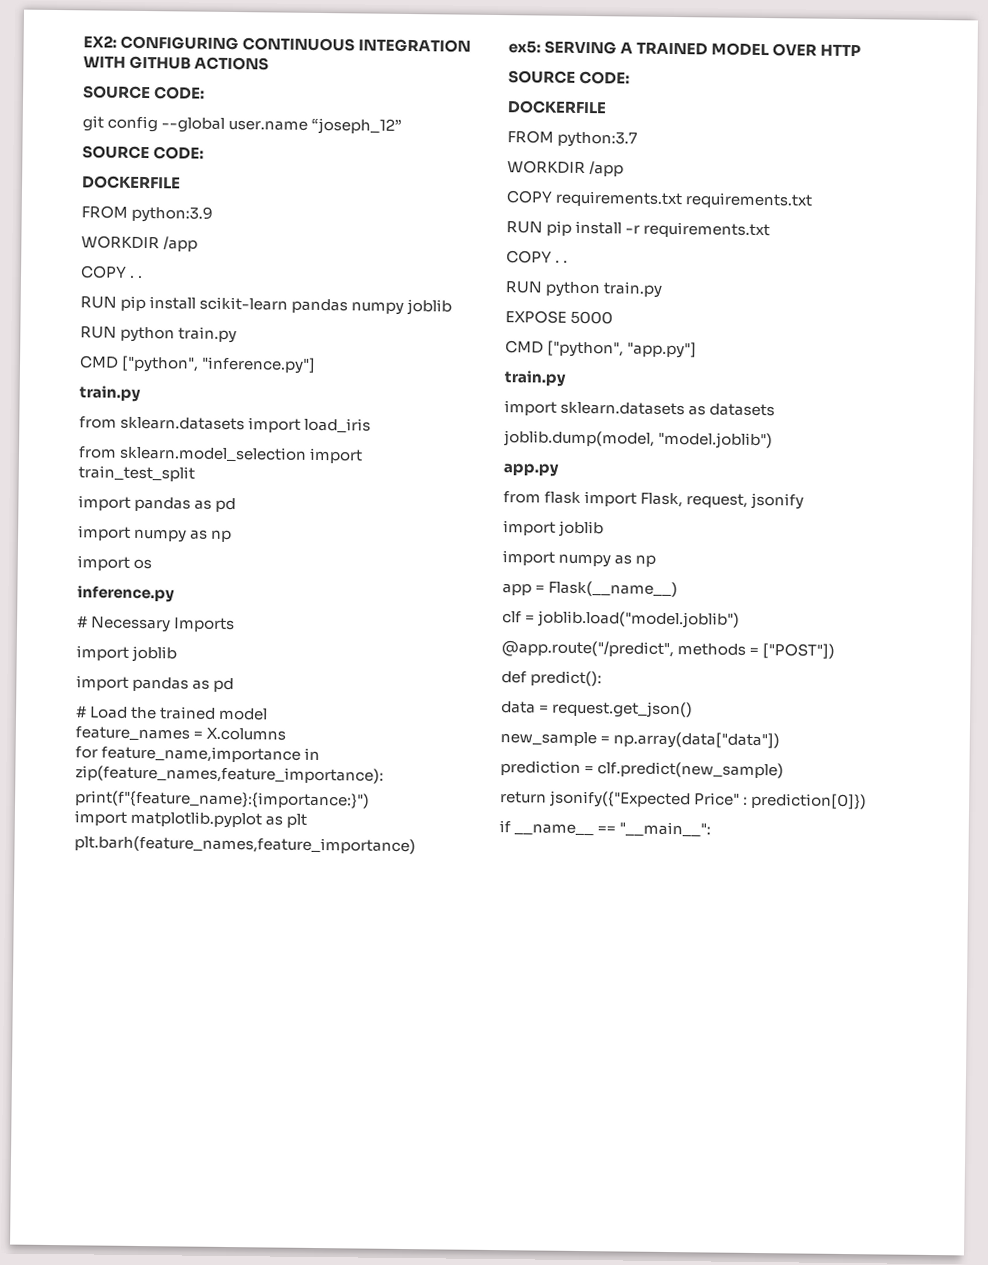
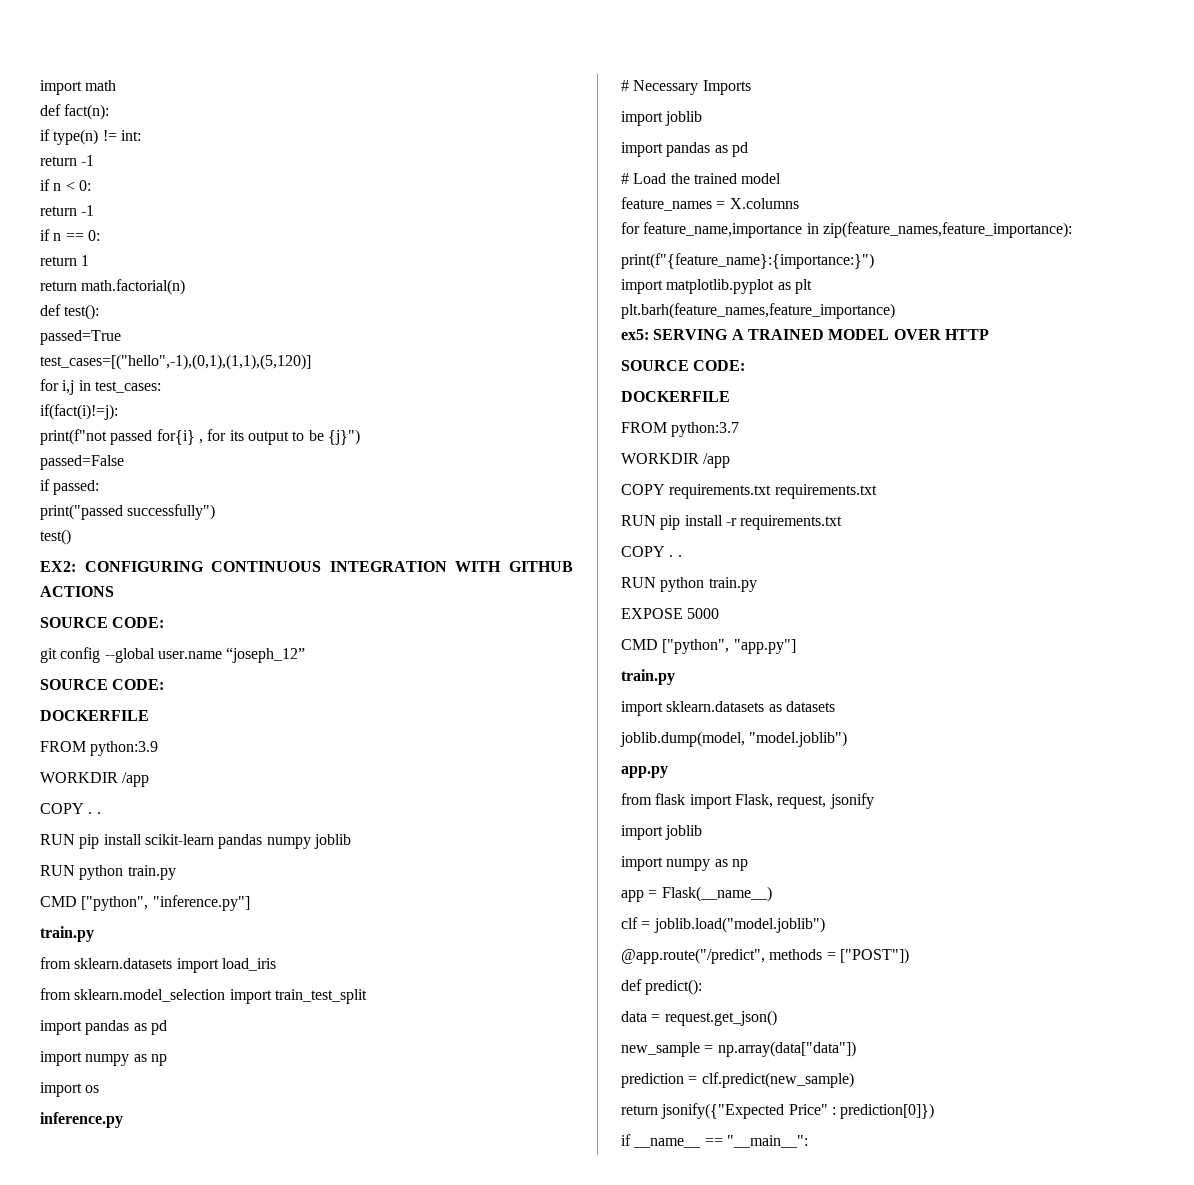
+ import math
+ def fact(n):
+ if type(n) != int:
+ return -1
+ if n < 0:
+ return -1
+ if n == 0:
+ return 1
+ return math.factorial(n)
+ def test():
+ passed=True
+ test_cases=[("hello",-1),(0,1),(1,1),(5,120)]
+ for i,j in test_cases:
+ if(fact(i)!=j):
+ print(f"not passed for{i} , for its output to be {j}")
+ passed=False
+ if passed:
+ print("passed successfully")
+ test()

